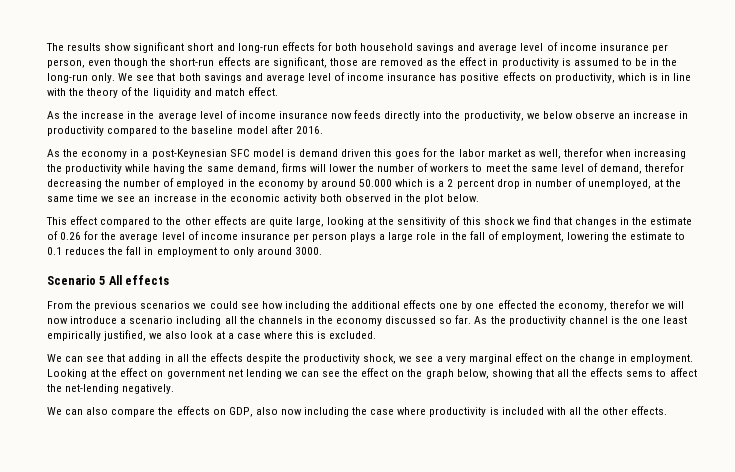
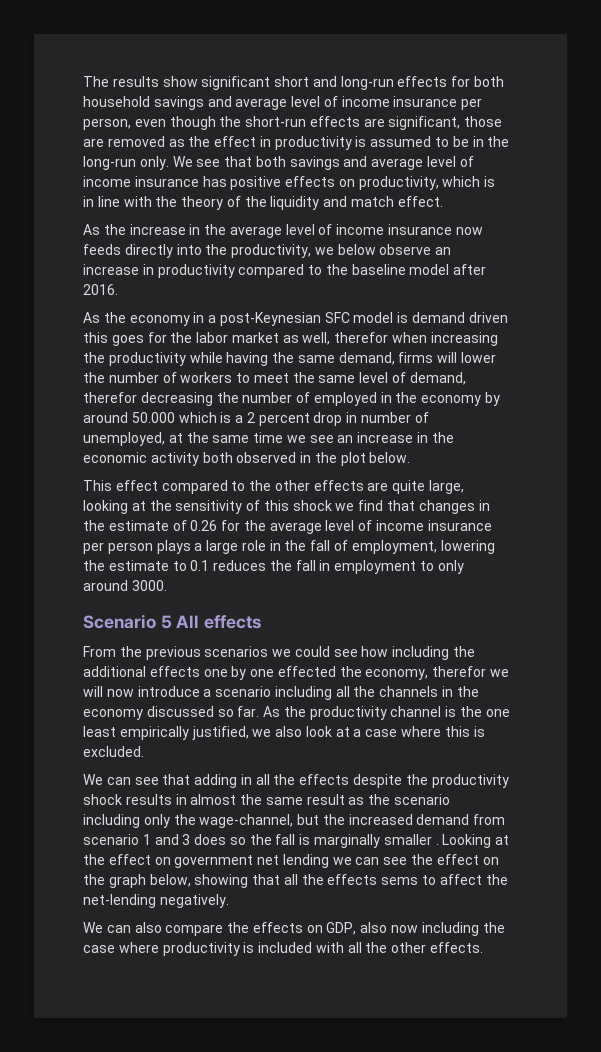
- We can see that adding in all the effects despite the productivity shock, we see a very marginal effect on the change in employment.
+ We can see that adding in all the effects despite the productivity shock results in almost the same result as the scenario including only the wage-channel, but the increased demand from scenario 1 and 3 does so the fall is marginally smaller .

